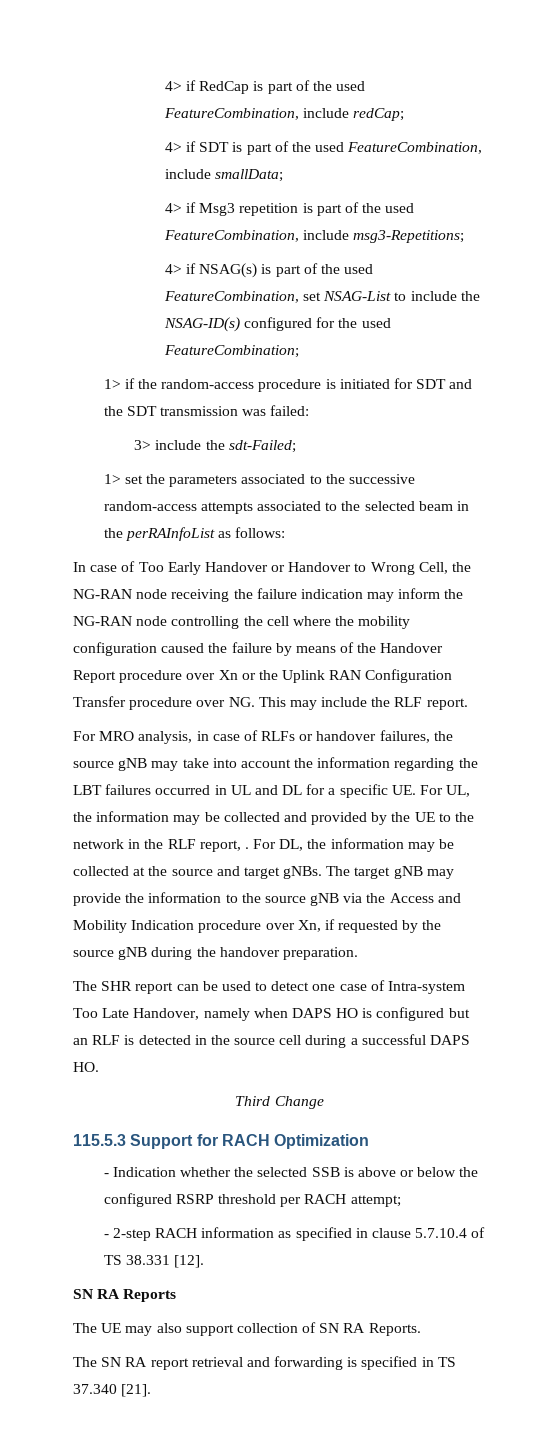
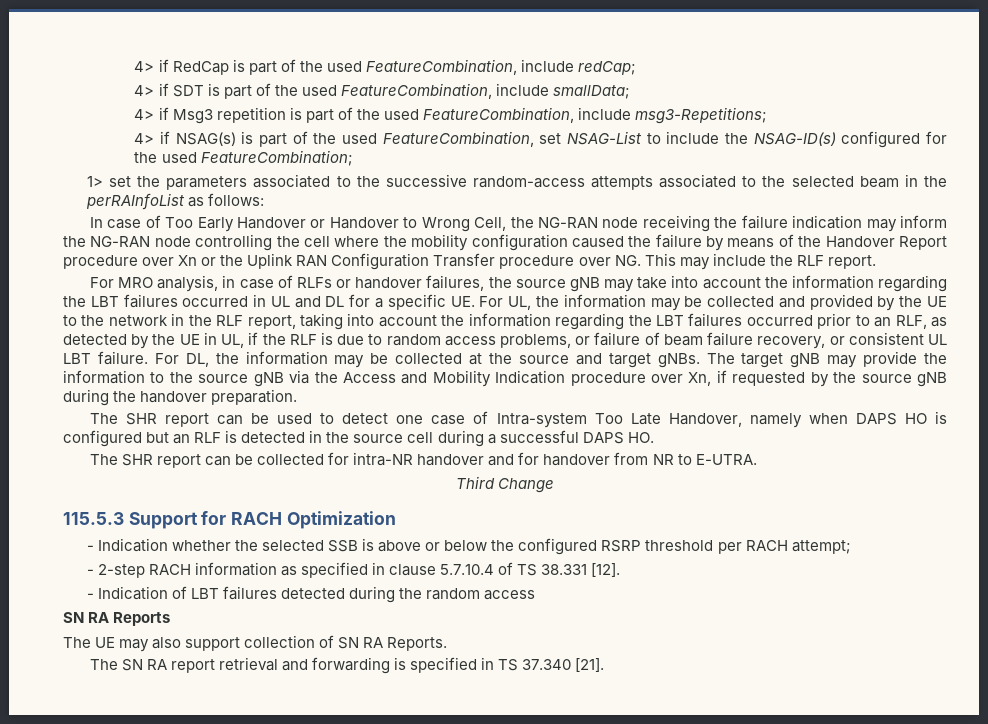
- 1> if the random-access procedure is initiated for SDT and the SDT transmission was failed:
- 3> include the sdt-Failed;
- For MRO analysis, in case of RLFs or handover failures, the source gNB may take into account the information regarding the LBT failures occurred in UL and DL for a specific UE. For UL, the information may be collected and provided by the UE to the network in the RLF report, .
+ For MRO analysis, in case of RLFs or handover failures, the source gNB may take into account the information regarding the LBT failures occurred in UL and DL for a specific UE. For UL, the information may be collected and provided by the UE to the network in the RLF report, taking into account the information regarding the LBT failures occurred prior to an RLF, as detected by the UE in UL, if the RLF is due to random access problems, or failure of beam failure recovery, or consistent UL LBT failure.
+ The SHR report can be collected for intra-NR handover and for handover from NR to E-UTRA.
+ - Indication of LBT failures detected during the random access

